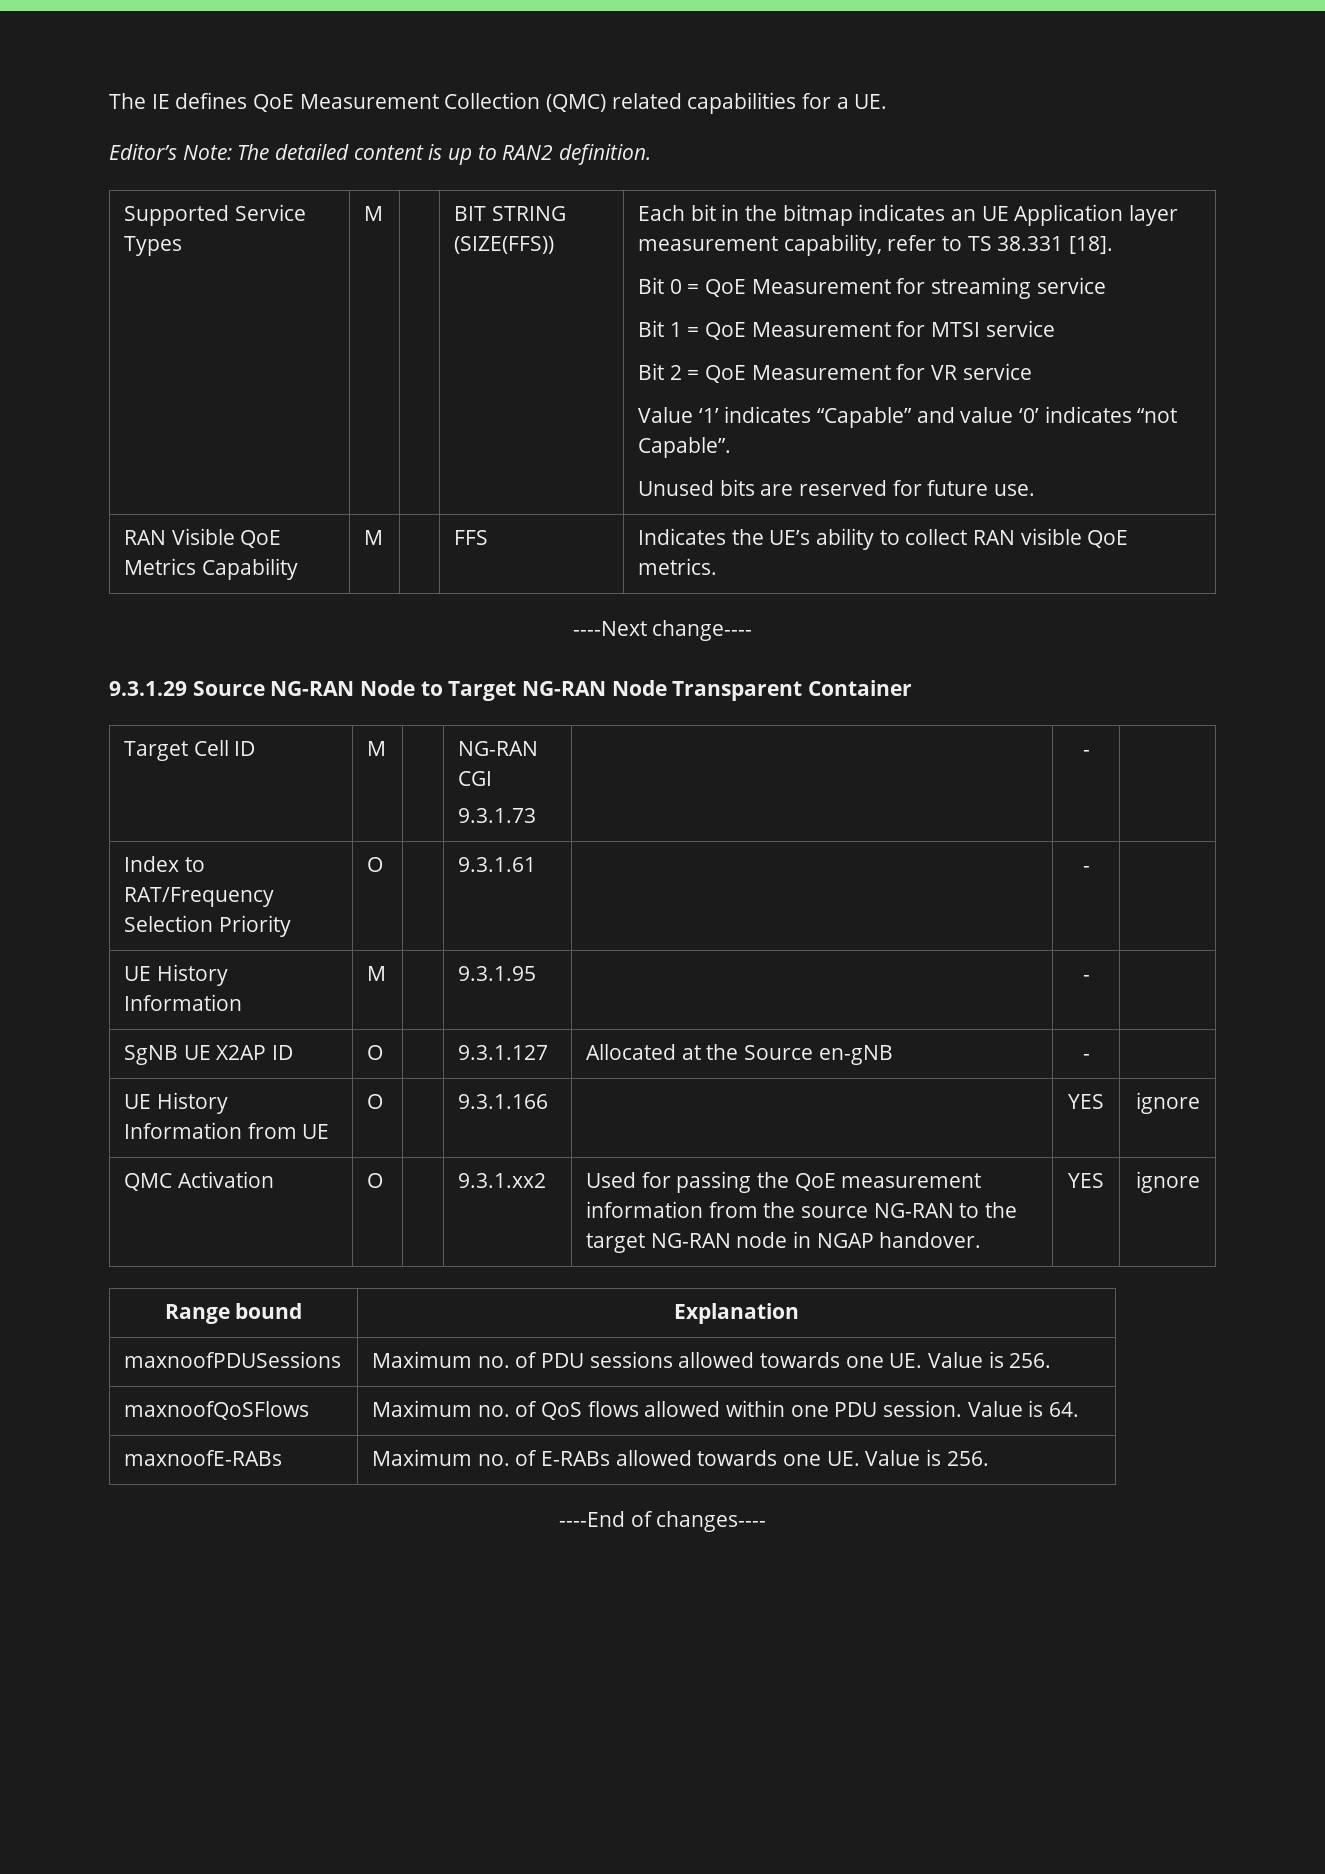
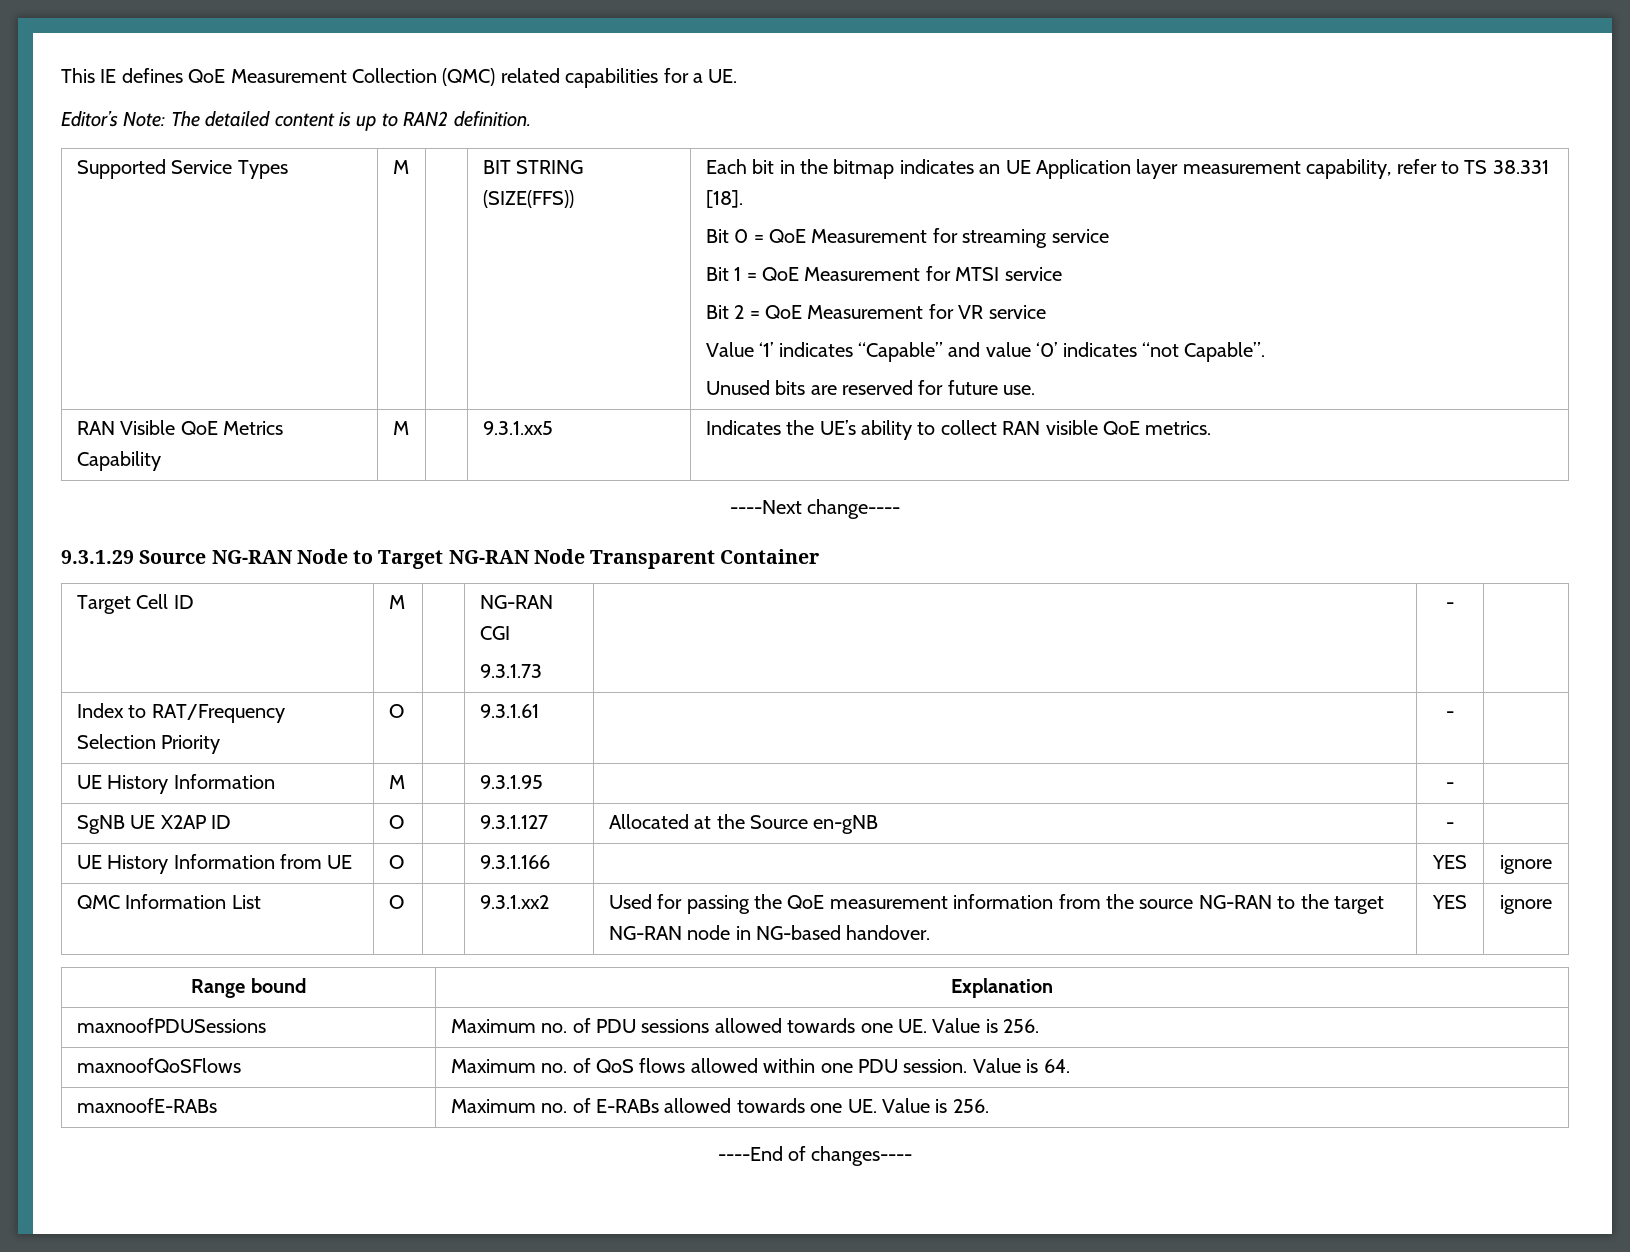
- The IE defines QoE Measurement Collection (QMC) related capabilities for a UE.
+ This IE defines QoE Measurement Collection (QMC) related capabilities for a UE.
- RAN Visible QoE Metrics Capability | M | | FFS | Indicates the UE’s ability to collect RAN visible QoE metrics.
+ RAN Visible QoE Metrics Capability | M | | 9.3.1.xx5 | Indicates the UE’s ability to collect RAN visible QoE metrics.
- QMC Activation | O | | 9.3.1.xx2 | Used for passing the QoE measurement information from the source NG-RAN to the target NG-RAN node in NGAP handover. | YES | ignore
+ QMC Information List | O | | 9.3.1.xx2 | Used for passing the QoE measurement information from the source NG-RAN to the target NG-RAN node in NG-based handover. | YES | ignore

